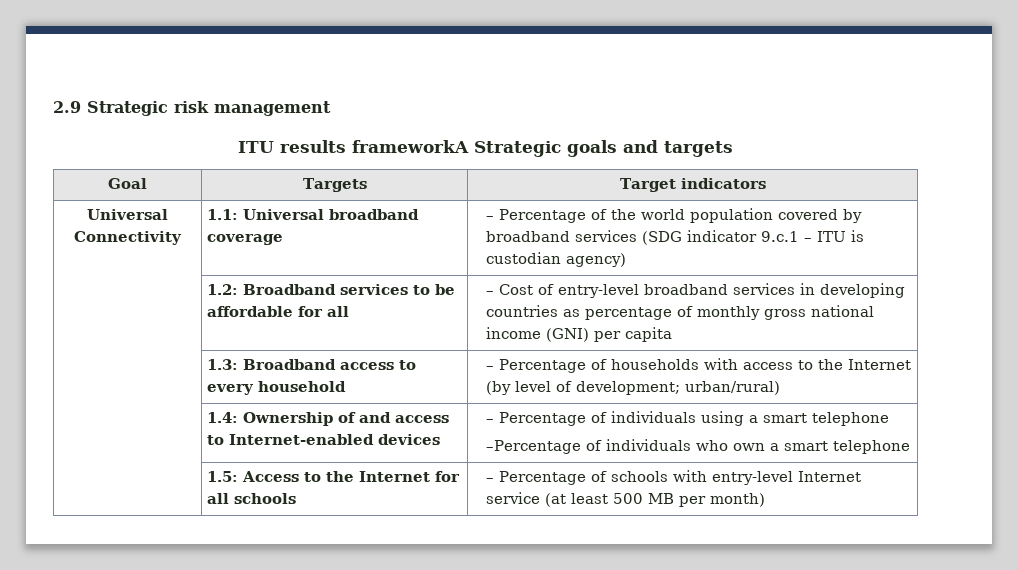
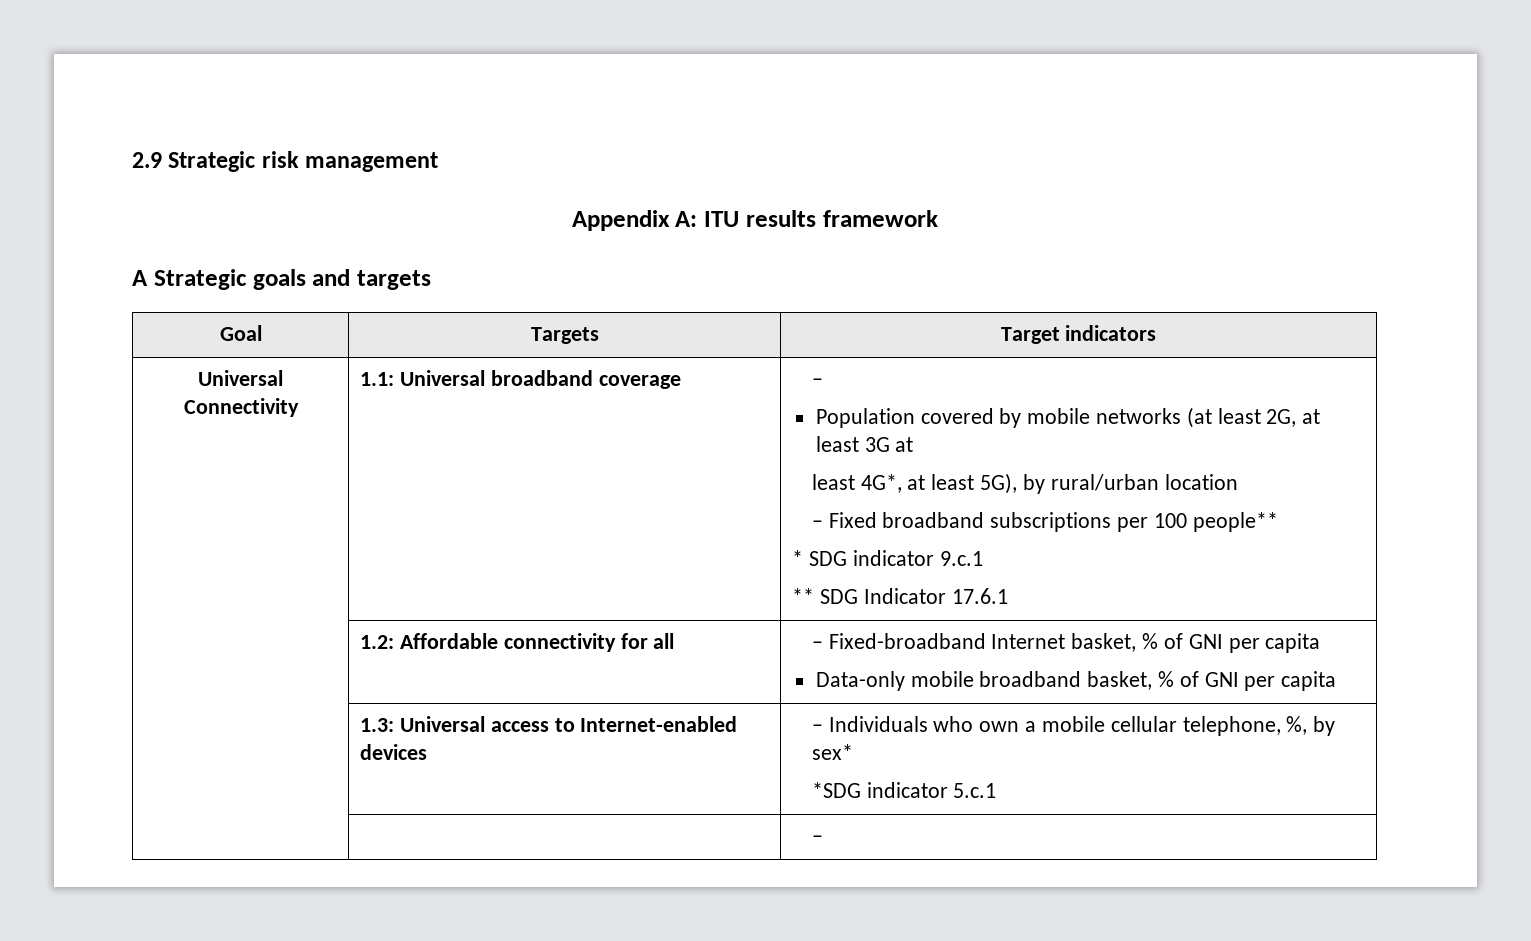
- ITU results frameworkA Strategic goals and targets
+ Appendix A: ITU results framework
+ A Strategic goals and targets
- 1.1: Universal broadband coverage | – Percentage of the world population covered by broadband services (SDG indicator 9.c.1 – ITU is custodian agency)
- | 1.2: Broadband services to be affordable for all | – Cost of entry-level broadband services in developing countries as percentage of monthly gross national income (GNI) per capita
- | 1.3: Broadband access to every household | – Percentage of households with access to the Internet (by level of development; urban/rural)
- | 1.4: Ownership of and access to Internet-enabled devices | – Percentage of individuals using a smart telephone
- –Percentage of individuals who own a smart telephone
- | 1.5: Access to the Internet for all schools | – Percentage of schools with entry-level Internet service (at least 500 MB per month)
+ 1.1: Universal broadband coverage | –
+ Population covered by mobile networks (at least 2G, at least 3G at
+ least 4G*, at least 5G), by rural/urban location
+ – Fixed broadband subscriptions per 100 people**
+ * SDG indicator 9.c.1
+ ** SDG Indicator 17.6.1
+ | 1.2: Affordable connectivity for all | – Fixed-broadband Internet basket, % of GNI per capita
+ Data-only mobile broadband basket, % of GNI per capita
+ | 1.3: Universal access to Internet-enabled devices | – Individuals who own a mobile cellular telephone, %, by sex*
+ *SDG indicator 5.c.1
+ | | –

